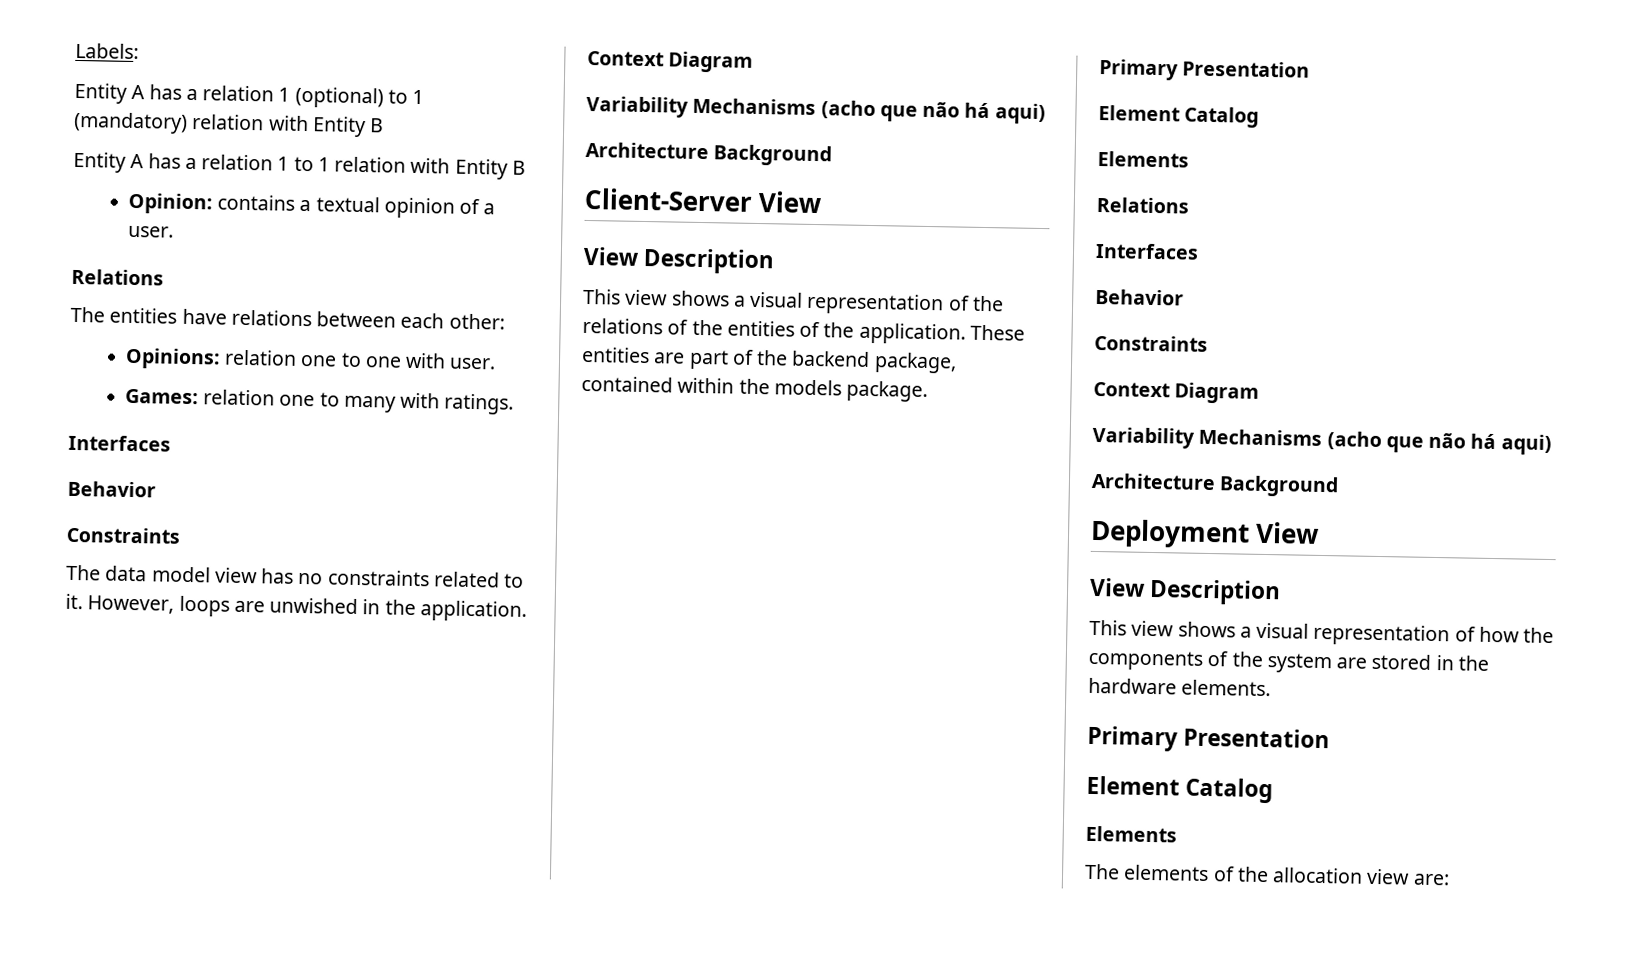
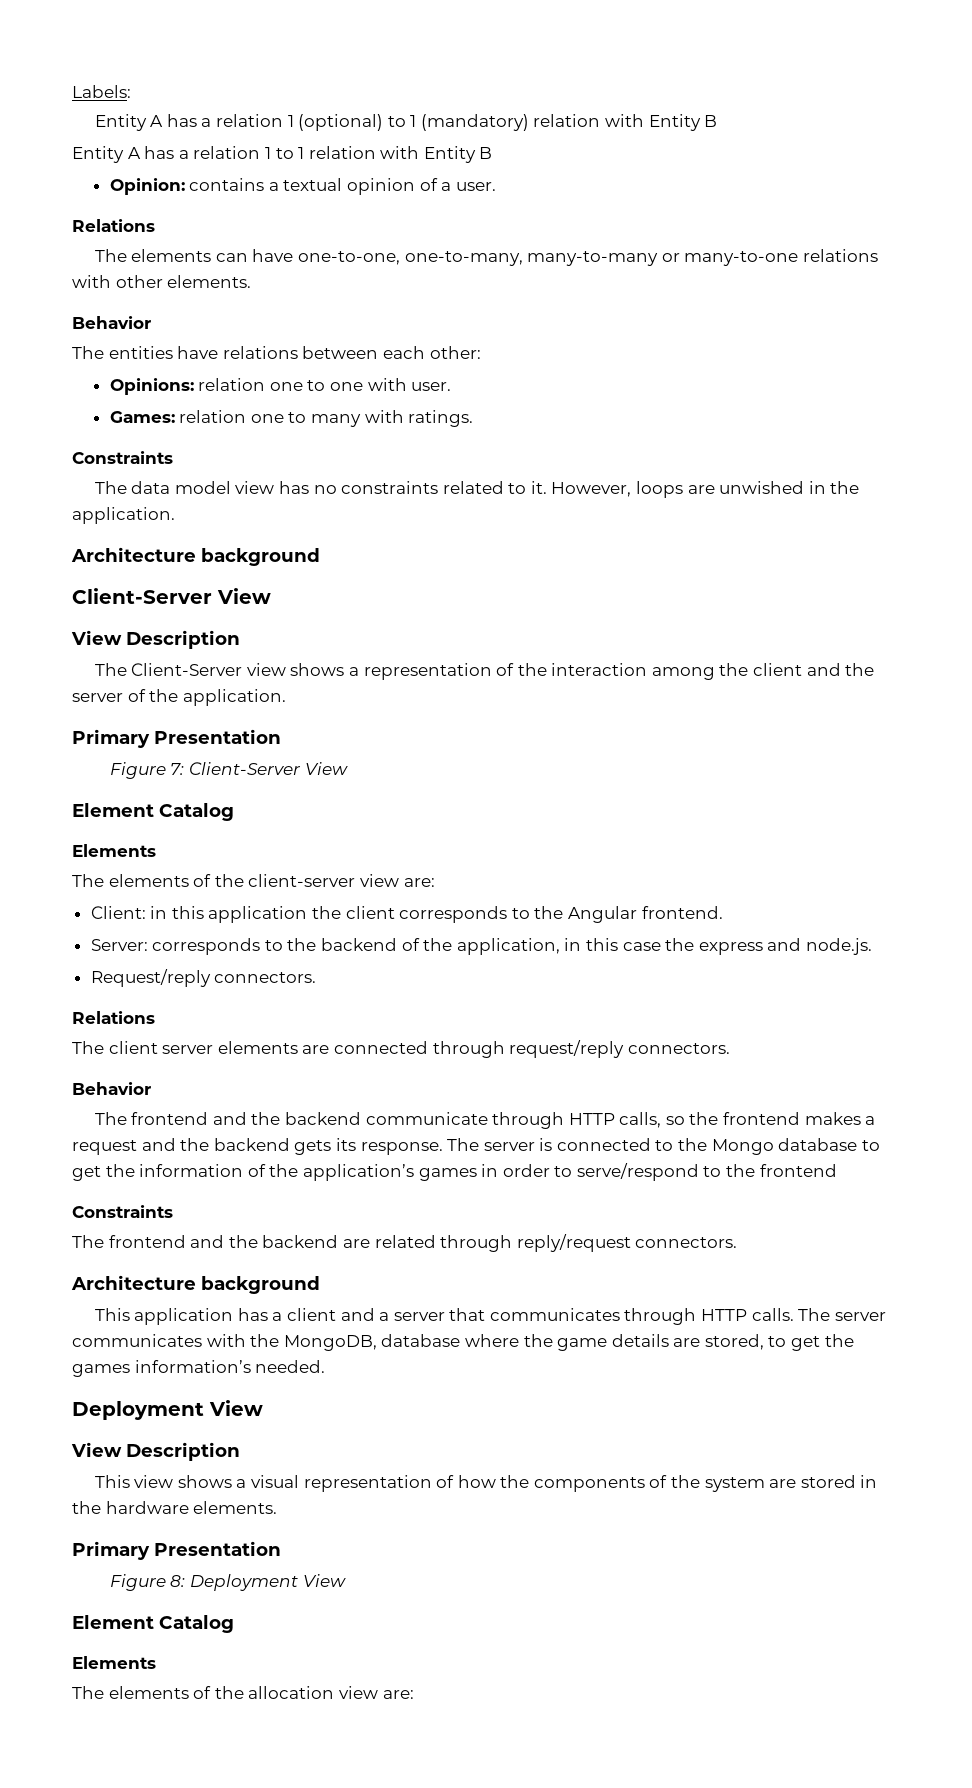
+ The elements can have one-to-one, one-to-many, many-to-many or many-to-one relations with other elements.
+ Behavior
  Games: relation one to many with ratings.
- Interfaces
- Behavior
  However, loops are unwished in the application.
- Context Diagram
- Variability Mechanisms (acho que não há aqui)
- Architecture Background
+ Architecture background
- This view shows a visual representation of the relations of the entities of the application. These entities are part of the backend package, contained within the models package.
+ The Client-Server view shows a representation of the interaction among the client and the server of the application.
  Primary Presentation
+ Figure 7: Client-Server View
  Element Catalog
  Elements
+ The elements of the client-server view are:
+ Client: in this application the client corresponds to the Angular frontend.
+ Server: corresponds to the backend of the application, in this case the express and node.js.
+ Request/reply connectors.
  Relations
- Interfaces
+ The client server elements are connected through request/reply connectors.
  Behavior
+ The frontend and the backend communicate through HTTP calls, so the frontend makes a request and the backend gets its response. The server is connected to the Mongo database to get the information of the application’s games in order to serve/respond to the frontend
  Constraints
- Context Diagram
- Variability Mechanisms (acho que não há aqui)
- Architecture Background
+ The frontend and the backend are related through reply/request connectors.
+ Architecture background
+ This application has a client and a server that communicates through HTTP calls. The server communicates with the MongoDB, database where the game details are stored, to get the games information’s needed.
+ Figure 8: Deployment View

